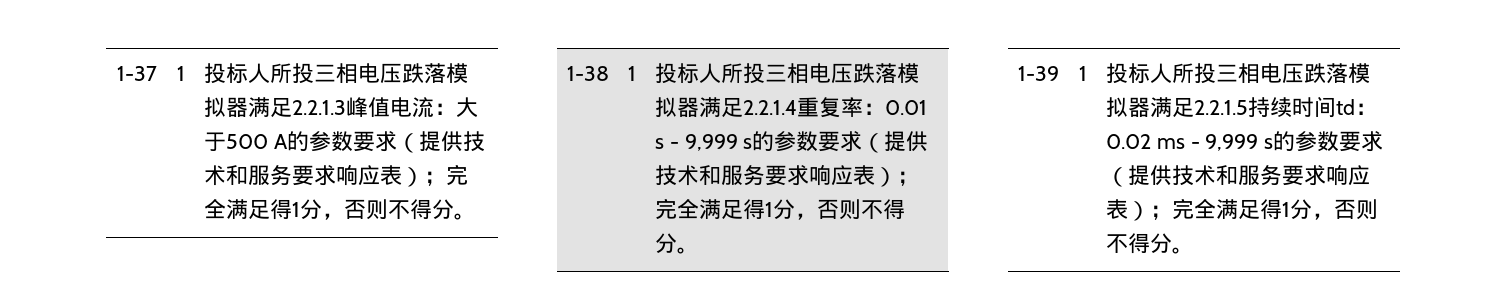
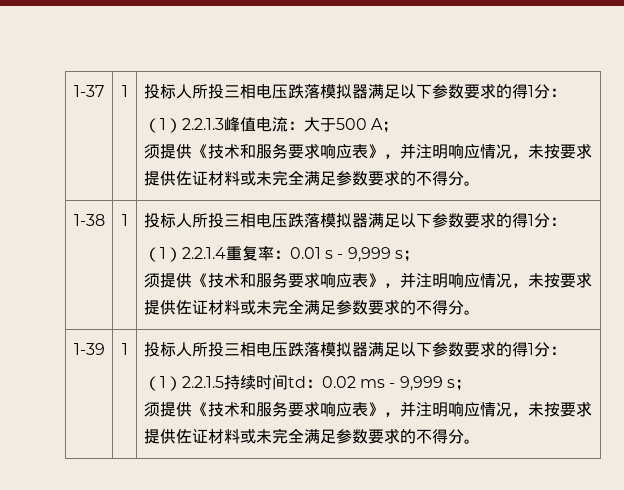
- 1-37 | 1 | 投标人所投三相电压跌落模拟器满足2.2.1.3峰值电流：大于500 A的参数要求（提供技术和服务要求响应表）；完全满足得1分，否则不得分。
+ 1-37 | 1 | 投标人所投三相电压跌落模拟器满足以下参数要求的得1分：
+ （1）2.2.1.3峰值电流：大于500 A；
+ 须提供《技术和服务要求响应表》，并注明响应情况，未按要求提供佐证材料或未完全满足参数要求的不得分。
- 1-38 | 1 | 投标人所投三相电压跌落模拟器满足2.2.1.4重复率：0.01 s - 9,999 s的参数要求（提供技术和服务要求响应表）；完全满足得1分，否则不得分。
+ 1-38 | 1 | 投标人所投三相电压跌落模拟器满足以下参数要求的得1分：
+ （1）2.2.1.4重复率：0.01 s - 9,999 s；
+ 须提供《技术和服务要求响应表》，并注明响应情况，未按要求提供佐证材料或未完全满足参数要求的不得分。
- 1-39 | 1 | 投标人所投三相电压跌落模拟器满足2.2.1.5持续时间td：0.02 ms - 9,999 s的参数要求（提供技术和服务要求响应表）；完全满足得1分，否则不得分。
+ 1-39 | 1 | 投标人所投三相电压跌落模拟器满足以下参数要求的得1分：
+ （1）2.2.1.5持续时间td：0.02 ms - 9,999 s；
+ 须提供《技术和服务要求响应表》，并注明响应情况，未按要求提供佐证材料或未完全满足参数要求的不得分。

